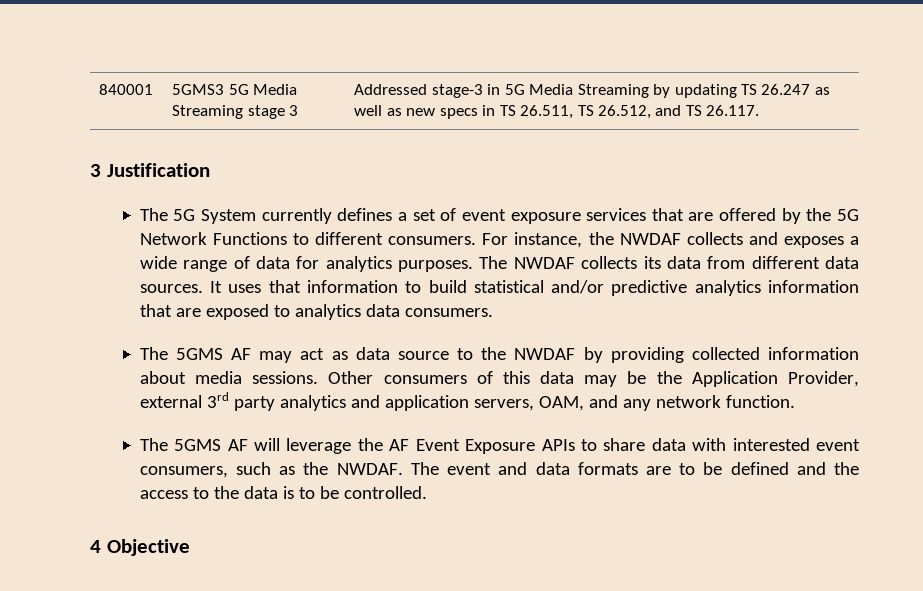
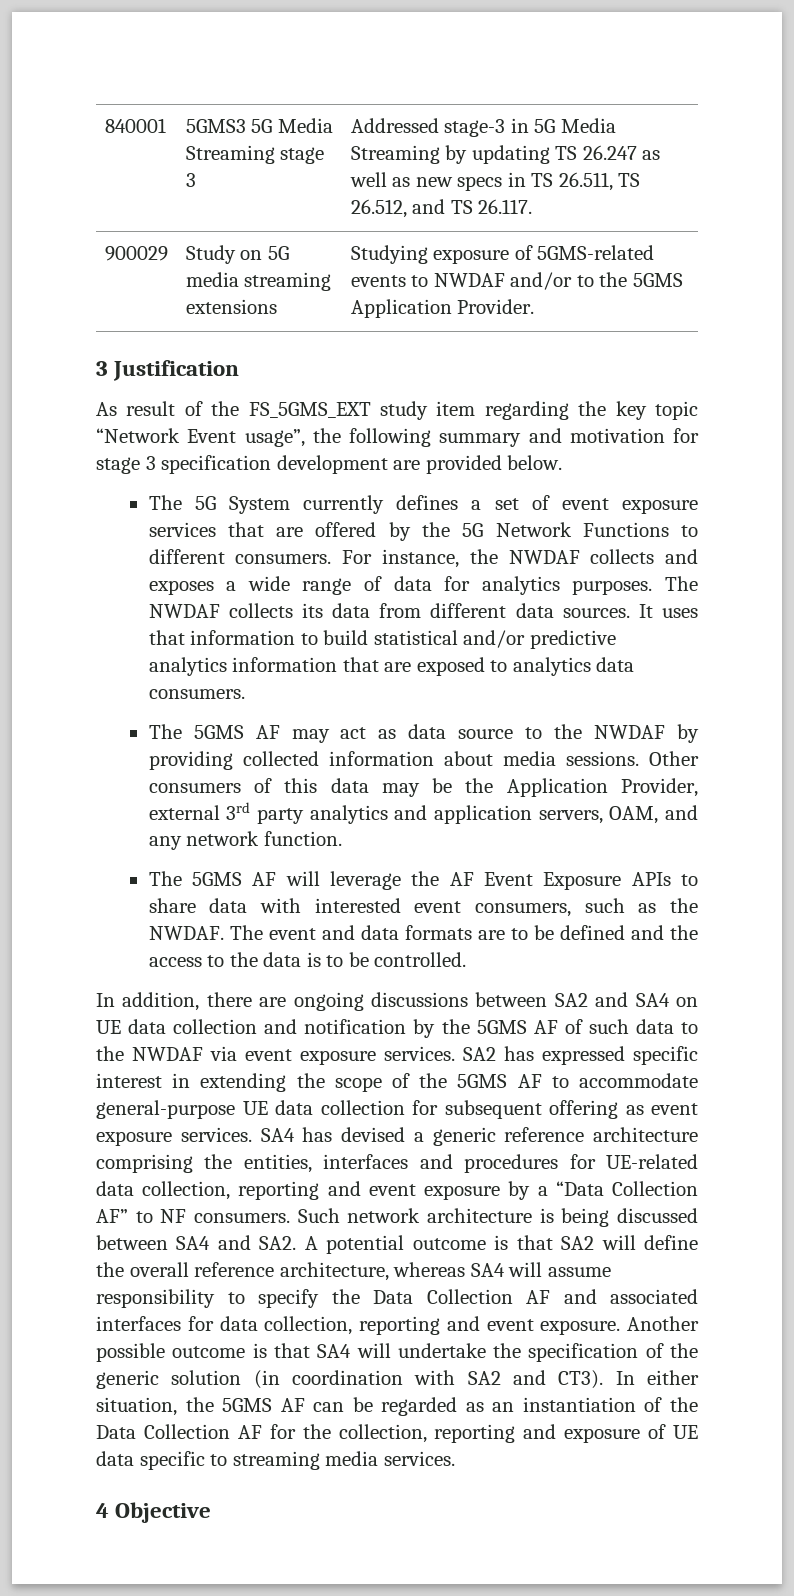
+ 900029 | Study on 5G media streaming extensions | Studying exposure of 5GMS-related events to NWDAF and/or to the 5GMS Application Provider.
  3 Justification
+ As result of the FS_5GMS_EXT study item regarding the key topic “Network Event usage”, the following summary and motivation for stage 3 specification development are provided below.
+ In addition, there are ongoing discussions between SA2 and SA4 on UE data collection and notification by the 5GMS AF of such data to the NWDAF via event exposure services. SA2 has expressed specific interest in extending the scope of the 5GMS AF to accommodate general-purpose UE data collection for subsequent offering as event exposure services. SA4 has devised a generic reference architecture comprising the entities, interfaces and procedures for UE-related data collection, reporting and event exposure by a “Data Collection AF” to NF consumers. Such network architecture is being discussed between SA4 and SA2. A potential outcome is that SA2 will define the overall reference architecture, whereas SA4 will assume responsibility to specify the Data Collection AF and associated interfaces for data collection, reporting and event exposure. Another possible outcome is that SA4 will undertake the specification of the generic solution (in coordination with SA2 and CT3). In either situation, the 5GMS AF can be regarded as an instantiation of the Data Collection AF for the collection, reporting and exposure of UE data specific to streaming media services.

